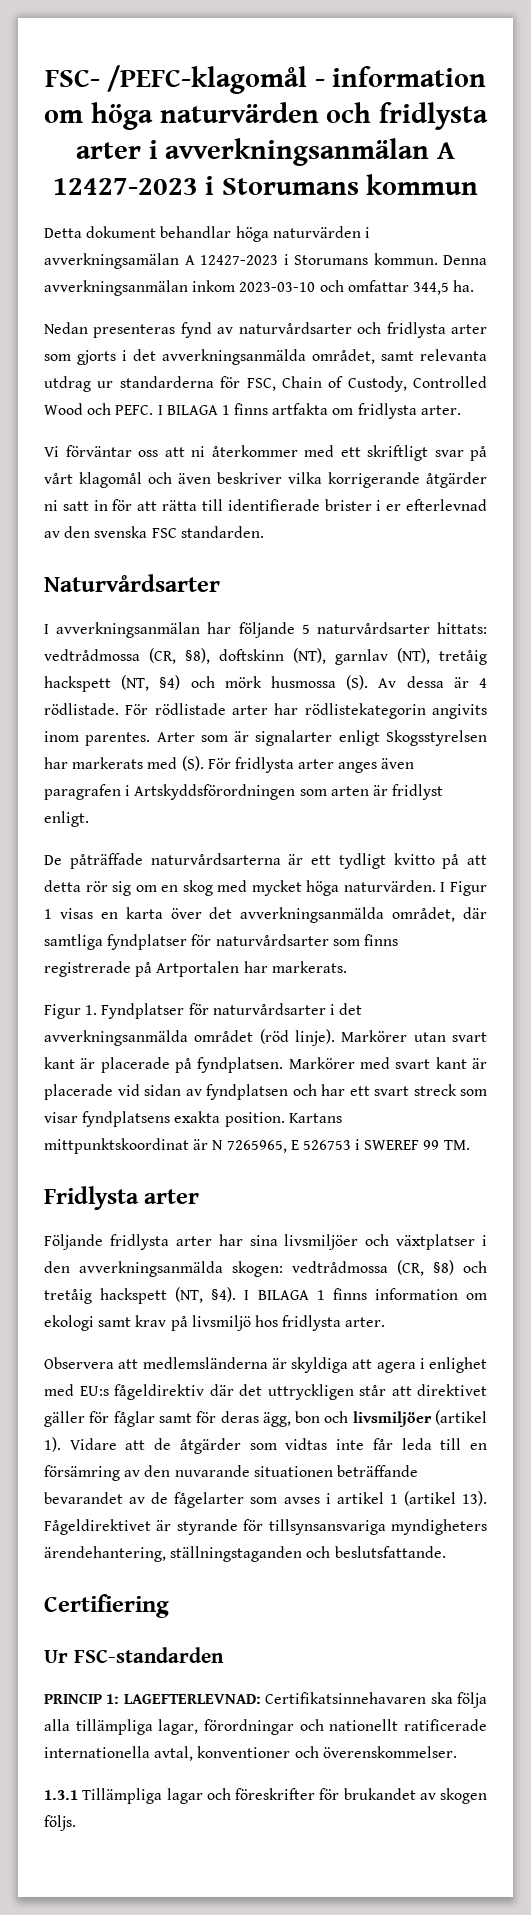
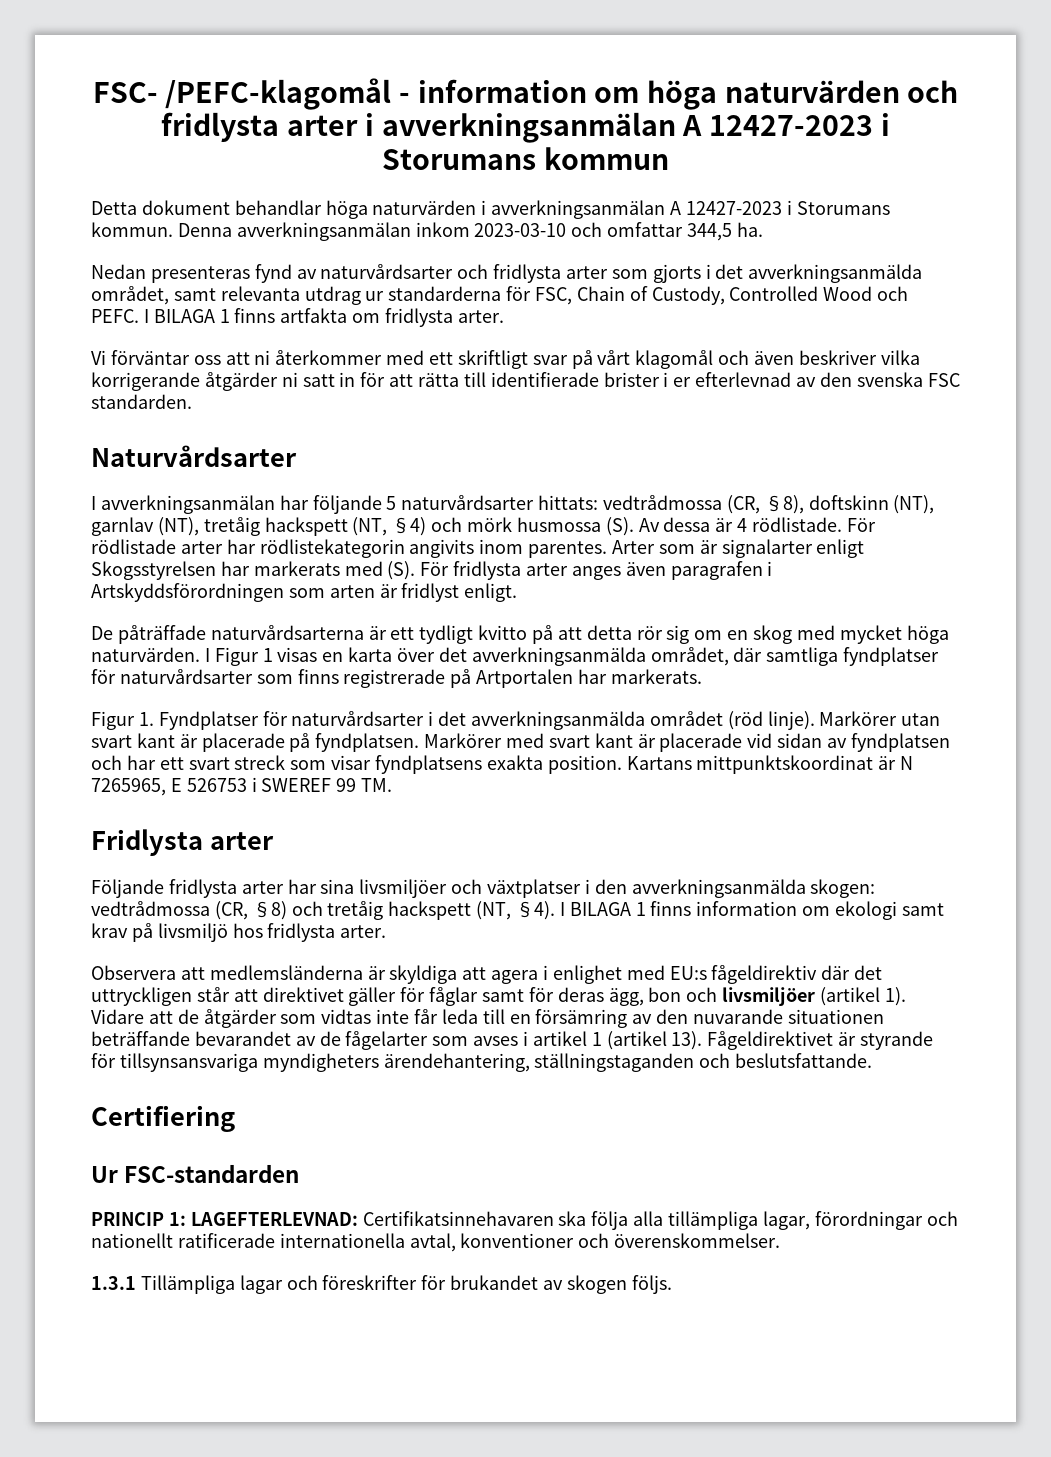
- Detta dokument behandlar höga naturvärden i avverkningsamälan A 12427-2023 i Storumans kommun.
+ Detta dokument behandlar höga naturvärden i avverkningsanmälan A 12427-2023 i Storumans kommun.

